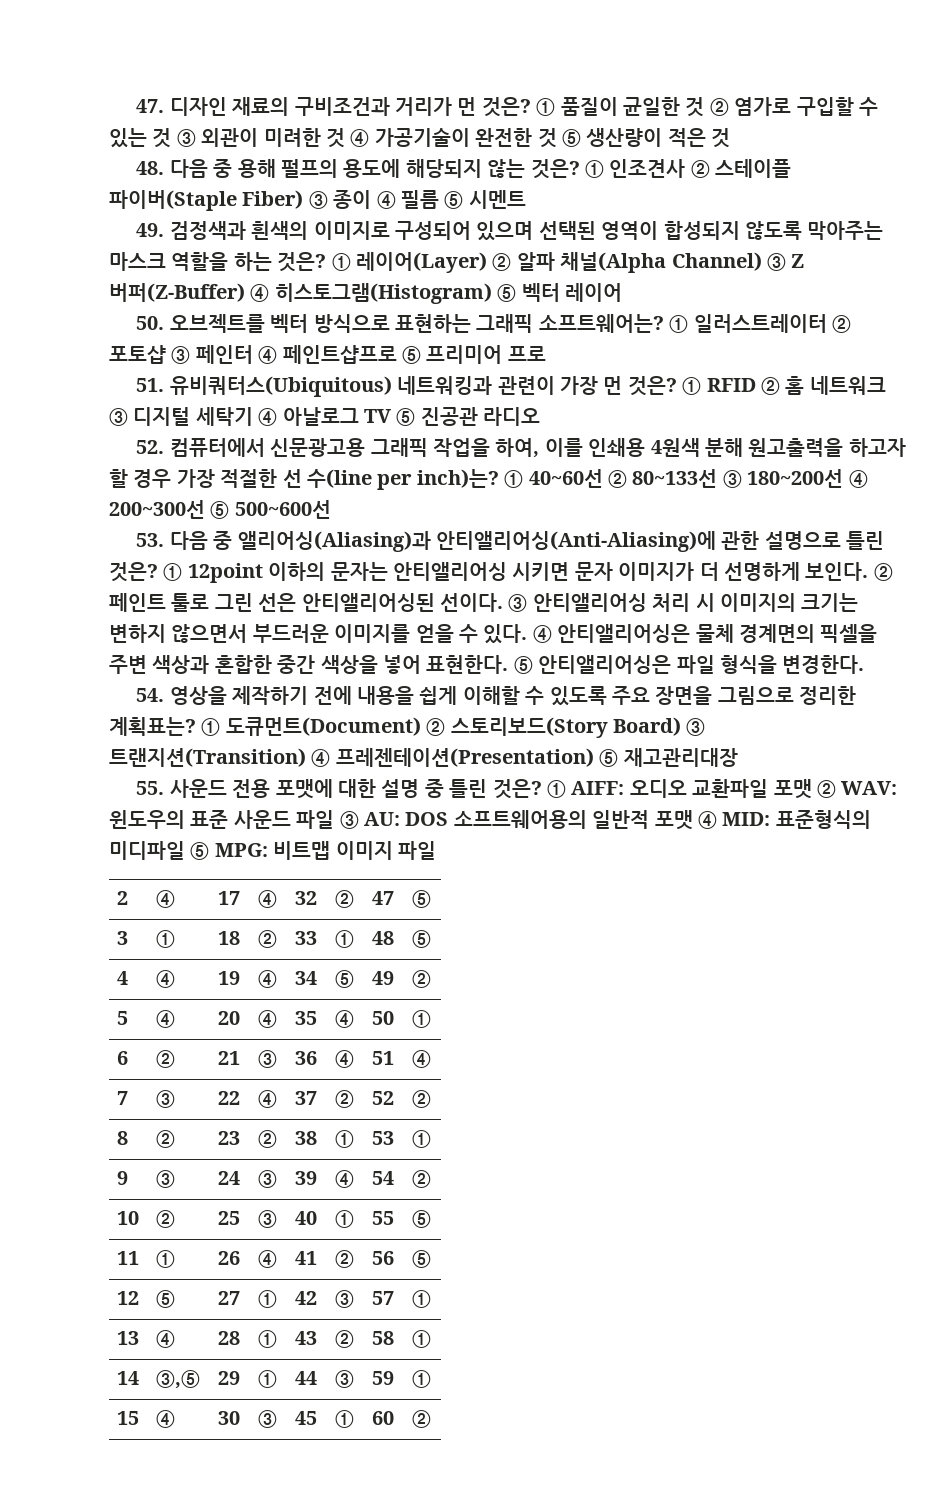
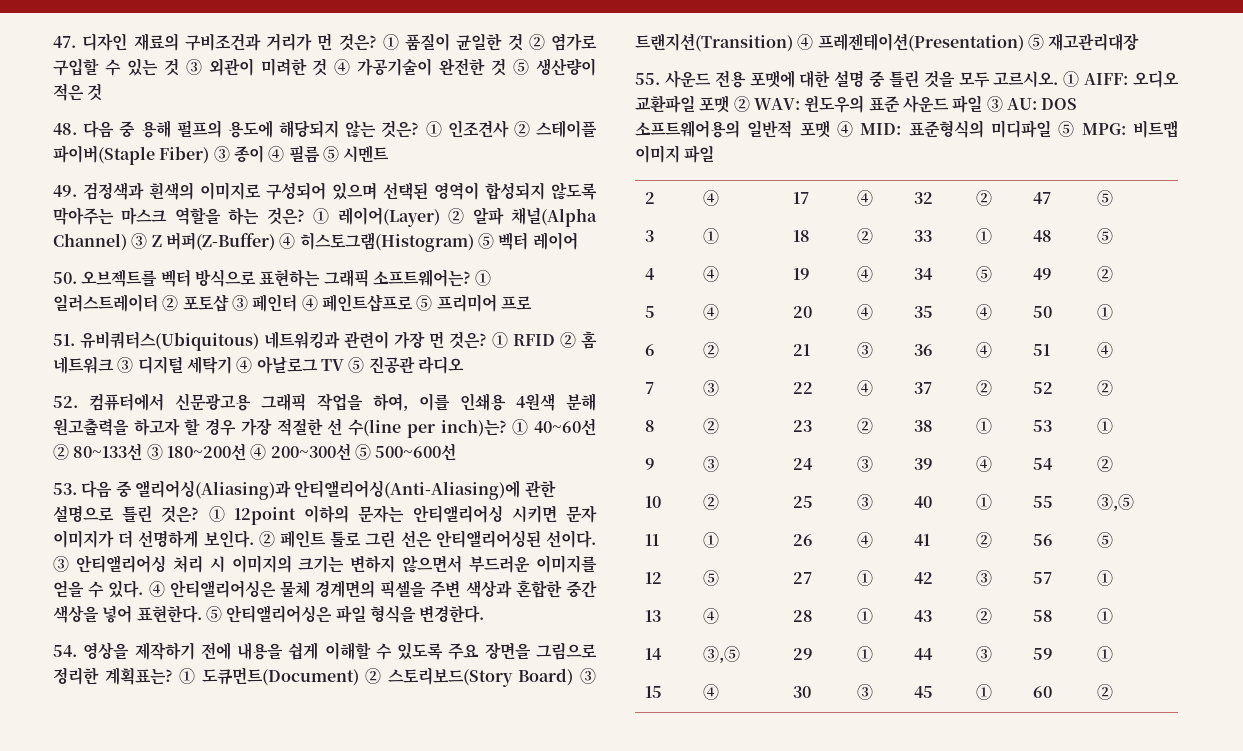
- 55. 사운드 전용 포맷에 대한 설명 중 틀린 것은?
+ 55. 사운드 전용 포맷에 대한 설명 중 틀린 것을 모두 고르시오.
- 10 | ② | 25 | ③ | 40 | ① | 55 | ⑤
+ 10 | ② | 25 | ③ | 40 | ① | 55 | ③,⑤

